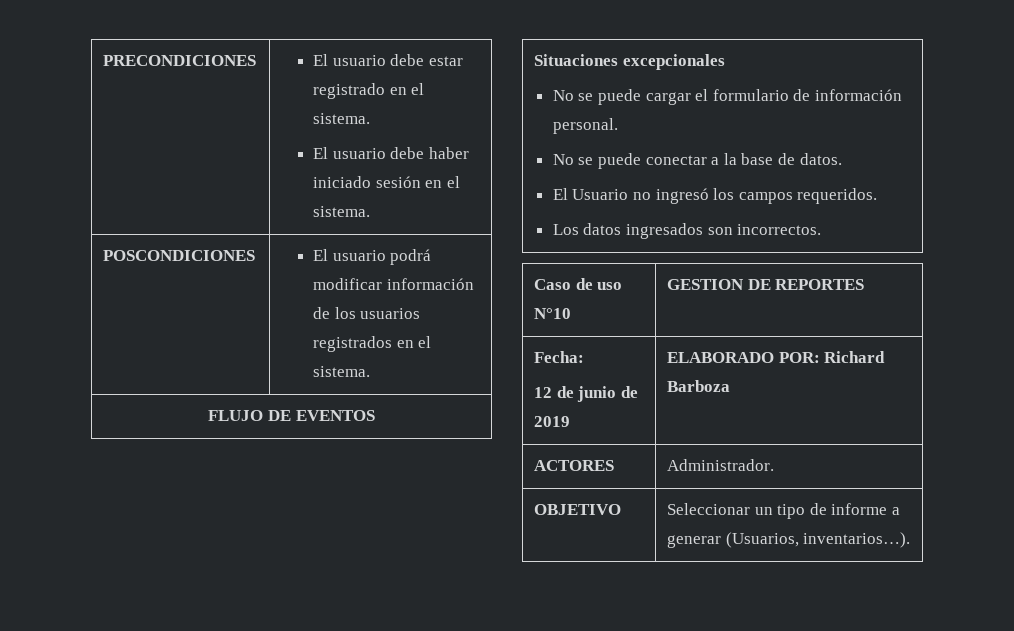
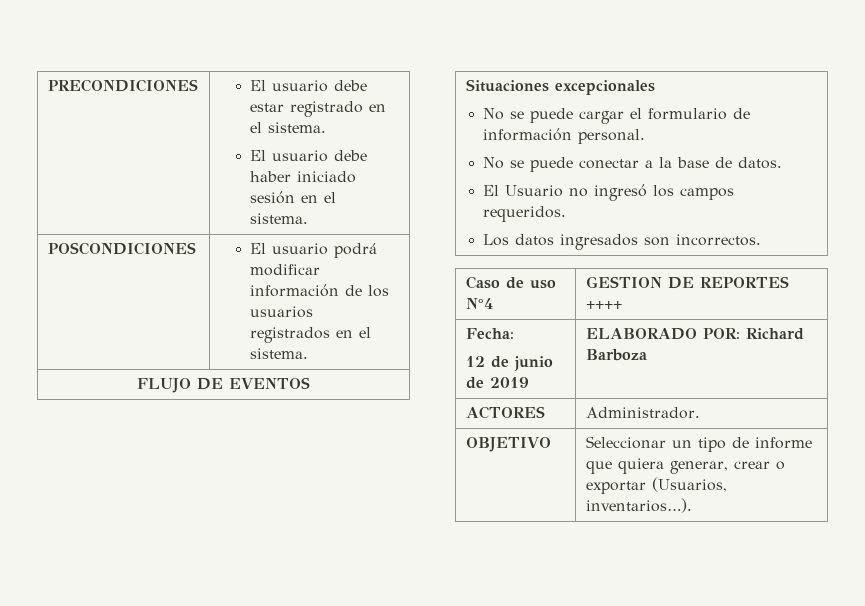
- Caso de uso N°10 | GESTION DE REPORTES
+ Caso de uso N°4 | GESTION DE REPORTES ++++
- OBJETIVO | Seleccionar un tipo de informe a generar (Usuarios, inventarios…).
+ OBJETIVO | Seleccionar un tipo de informe que quiera generar, crear o exportar (Usuarios, inventarios…).

